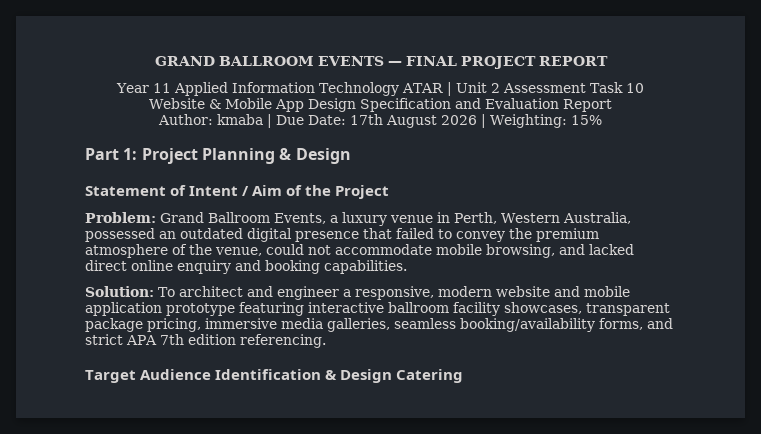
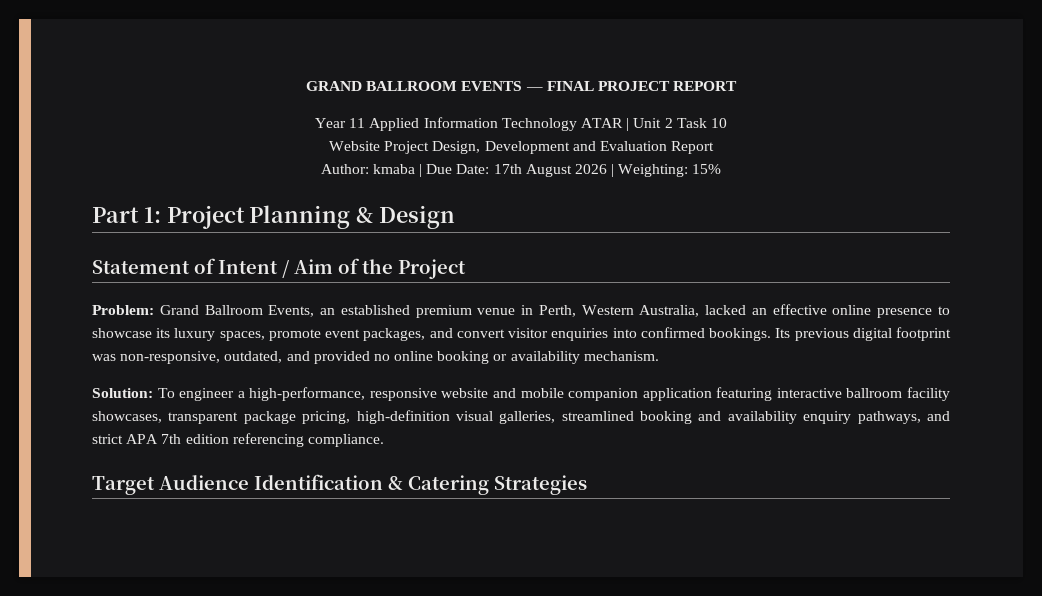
- Year 11 Applied Information Technology ATAR | Unit 2 Assessment Task 10
+ Year 11 Applied Information Technology ATAR | Unit 2 Task 10
- Website & Mobile App Design Specification and Evaluation Report
+ Website Project Design, Development and Evaluation Report
- Problem: Grand Ballroom Events, a luxury venue in Perth, Western Australia, possessed an outdated digital presence that failed to convey the premium atmosphere of the venue, could not accommodate mobile browsing, and lacked direct online enquiry and booking capabilities.
- Solution: To architect and engineer a responsive, modern website and mobile application prototype featuring interactive ballroom facility showcases, transparent package pricing, immersive media galleries, seamless booking/availability forms, and strict APA 7th edition referencing.
+ Problem: Grand Ballroom Events, an established premium venue in Perth, Western Australia, lacked an effective online presence to showcase its luxury spaces, promote event packages, and convert visitor enquiries into confirmed bookings. Its previous digital footprint was non-responsive, outdated, and provided no online booking or availability mechanism.
+ Solution: To engineer a high-performance, responsive website and mobile companion application featuring interactive ballroom facility showcases, transparent package pricing, high-definition visual galleries, streamlined booking and availability enquiry pathways, and strict APA 7th edition referencing compliance.
- Target Audience Identification & Design Catering
+ Target Audience Identification & Catering Strategies

